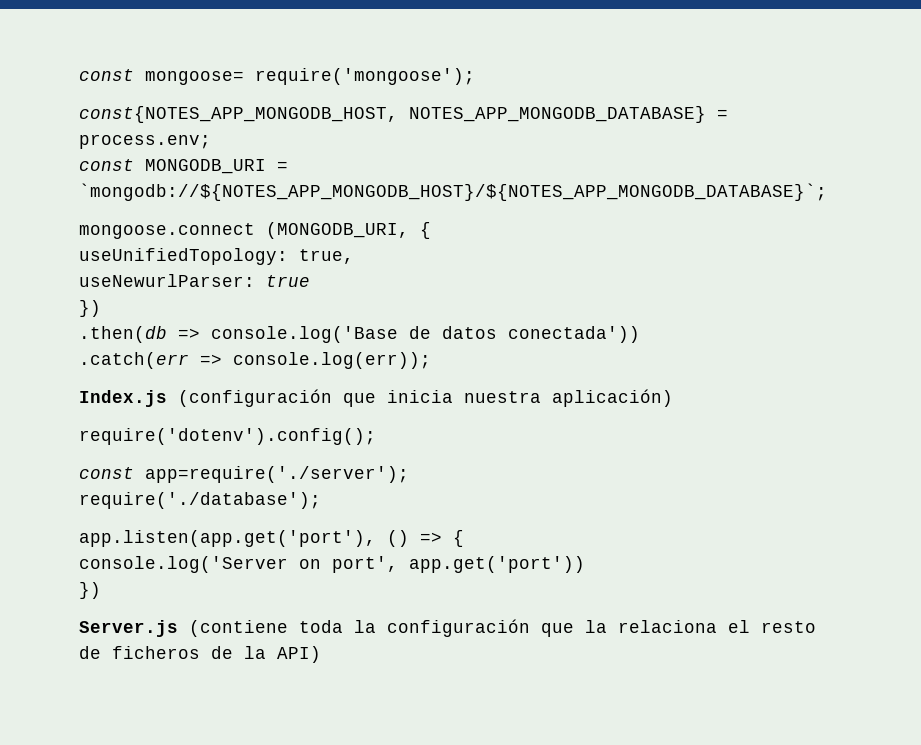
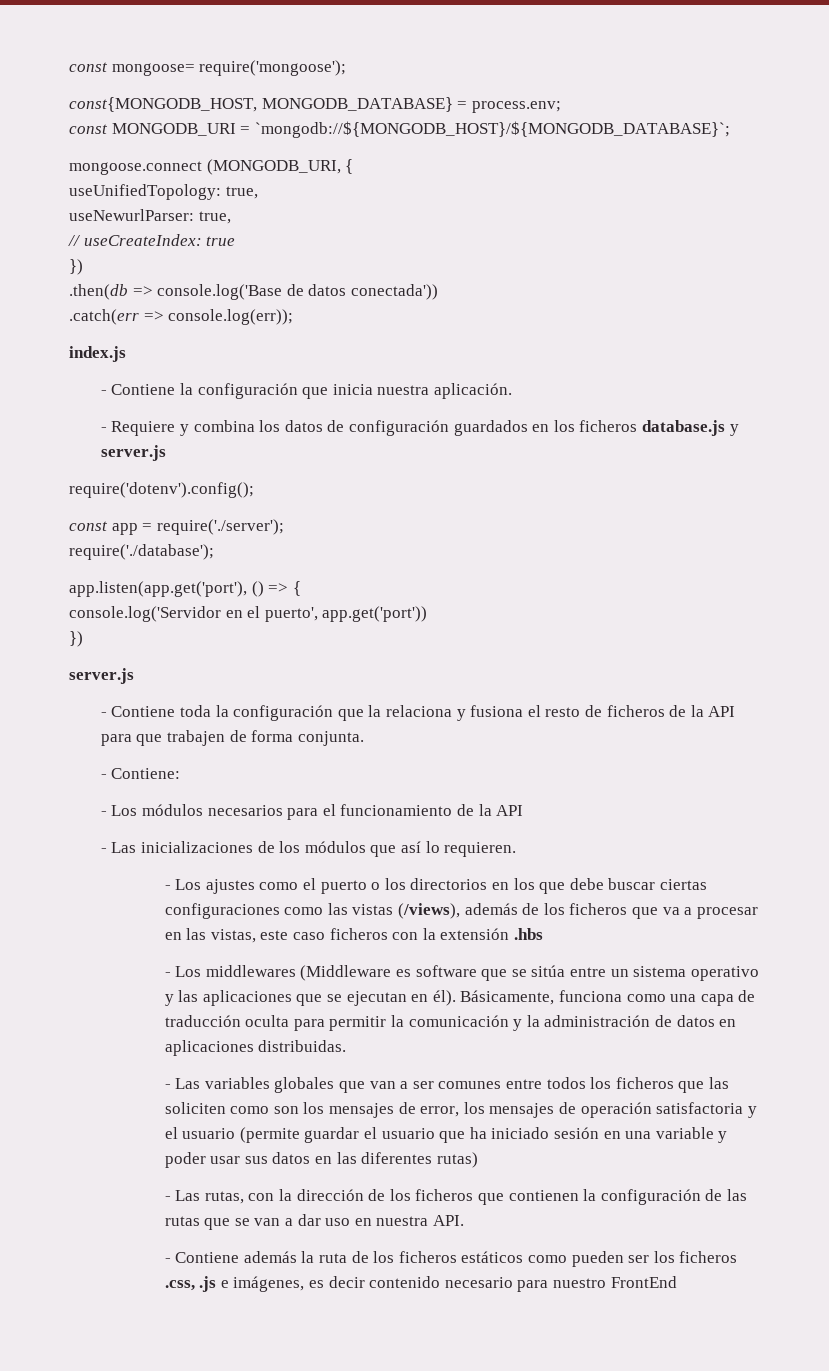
- const{NOTES_APP_MONGODB_HOST, NOTES_APP_MONGODB_DATABASE} = process.env;
+ const{MONGODB_HOST, MONGODB_DATABASE} = process.env;
- const MONGODB_URI = `mongodb://${NOTES_APP_MONGODB_HOST}/${NOTES_APP_MONGODB_DATABASE}`;
+ const MONGODB_URI = `mongodb://${MONGODB_HOST}/${MONGODB_DATABASE}`;
- useNewurlParser: true
+ useNewurlParser: true,
+ // useCreateIndex: true
- Index.js (configuración que inicia nuestra aplicación)
+ index.js
+ - Contiene la configuración que inicia nuestra aplicación.
+ - Requiere y combina los datos de configuración guardados en los ficheros database.js y server.js
- const app=require('./server');
+ const app = require('./server');
- console.log('Server on port', app.get('port'))
+ console.log('Servidor en el puerto', app.get('port'))
  })
- Server.js (contiene toda la configuración que la relaciona el resto de ficheros de la API)
+ server.js
+ - Contiene toda la configuración que la relaciona y fusiona el resto de ficheros de la API para que trabajen de forma conjunta.
+ - Contiene:
+ - Los módulos necesarios para el funcionamiento de la API
+ - Las inicializaciones de los módulos que así lo requieren.
+ - Los ajustes como el puerto o los directorios en los que debe buscar ciertas configuraciones como las vistas (/views), además de los ficheros que va a procesar en las vistas, este caso ficheros con la extensión .hbs
+ - Los middlewares (Middleware es software que se sitúa entre un sistema operativo y las aplicaciones que se ejecutan en él). Básicamente, funciona como una capa de traducción oculta para permitir la comunicación y la administración de datos en aplicaciones distribuidas.
+ - Las variables globales que van a ser comunes entre todos los ficheros que las soliciten como son los mensajes de error, los mensajes de operación satisfactoria y el usuario (permite guardar el usuario que ha iniciado sesión en una variable y poder usar sus datos en las diferentes rutas)
+ - Las rutas, con la dirección de los ficheros que contienen la configuración de las rutas que se van a dar uso en nuestra API.
+ - Contiene además la ruta de los ficheros estáticos como pueden ser los ficheros .css, .js e imágenes, es decir contenido necesario para nuestro FrontEnd

